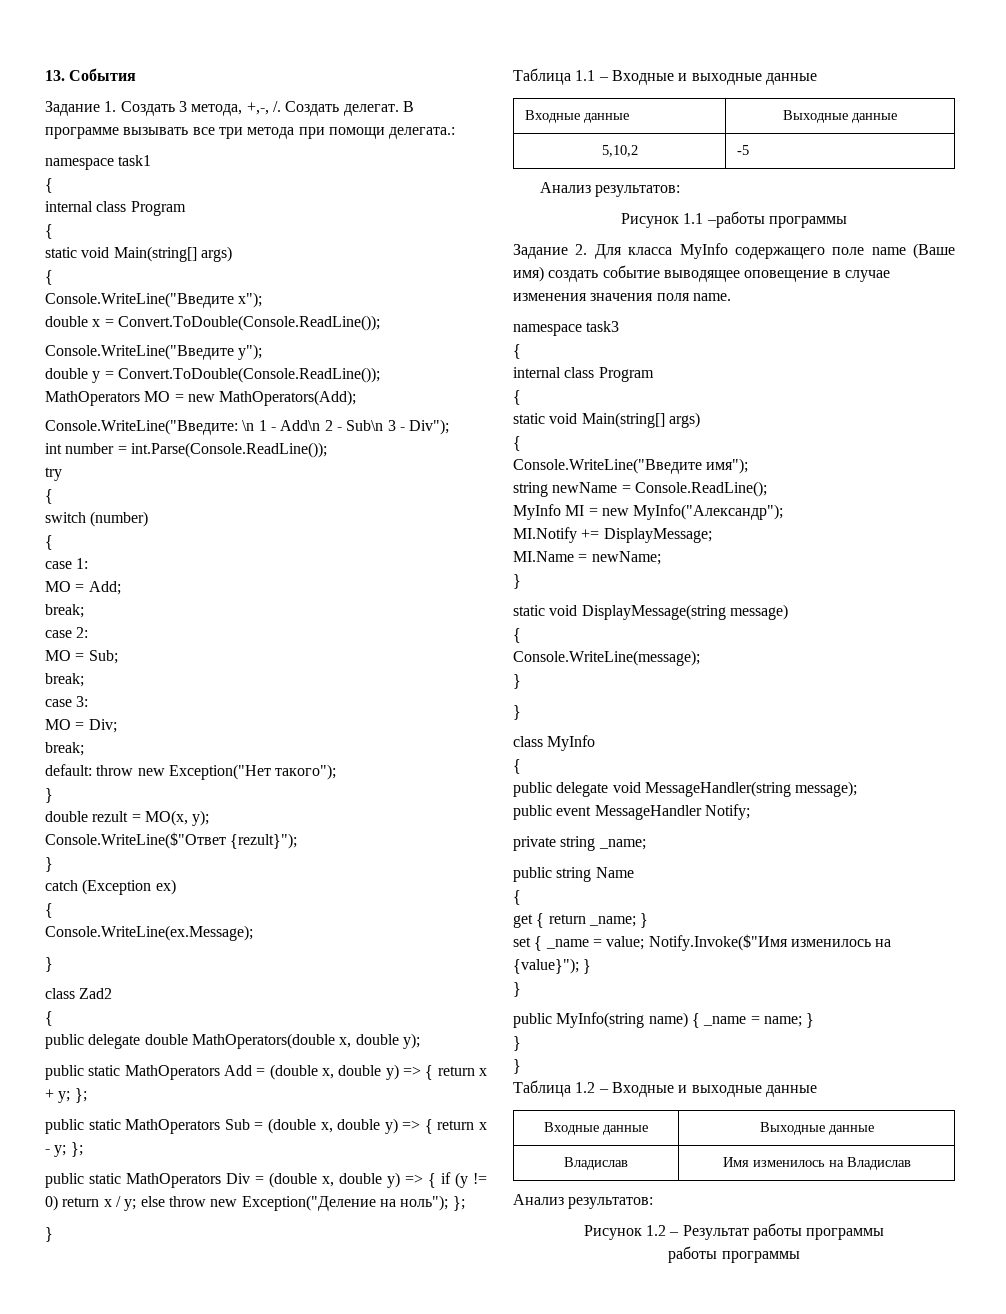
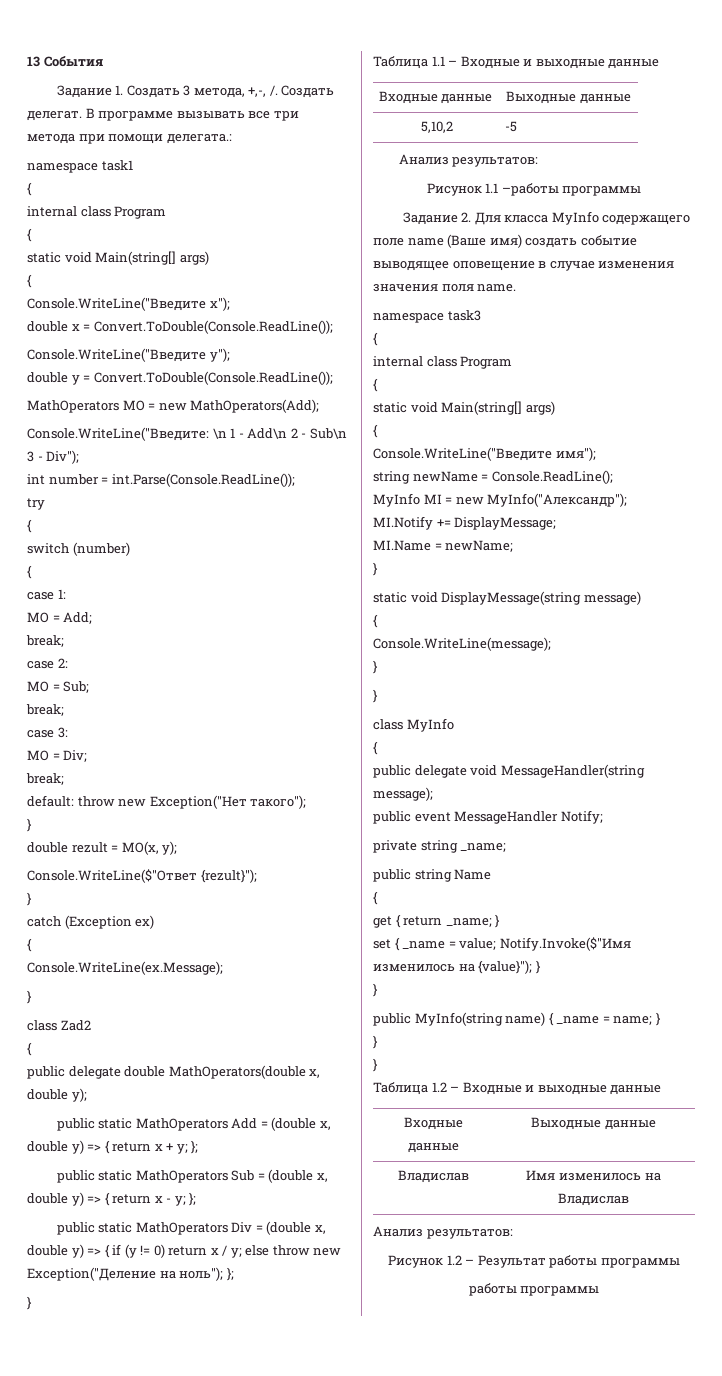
- 13. События
+ 13 События

